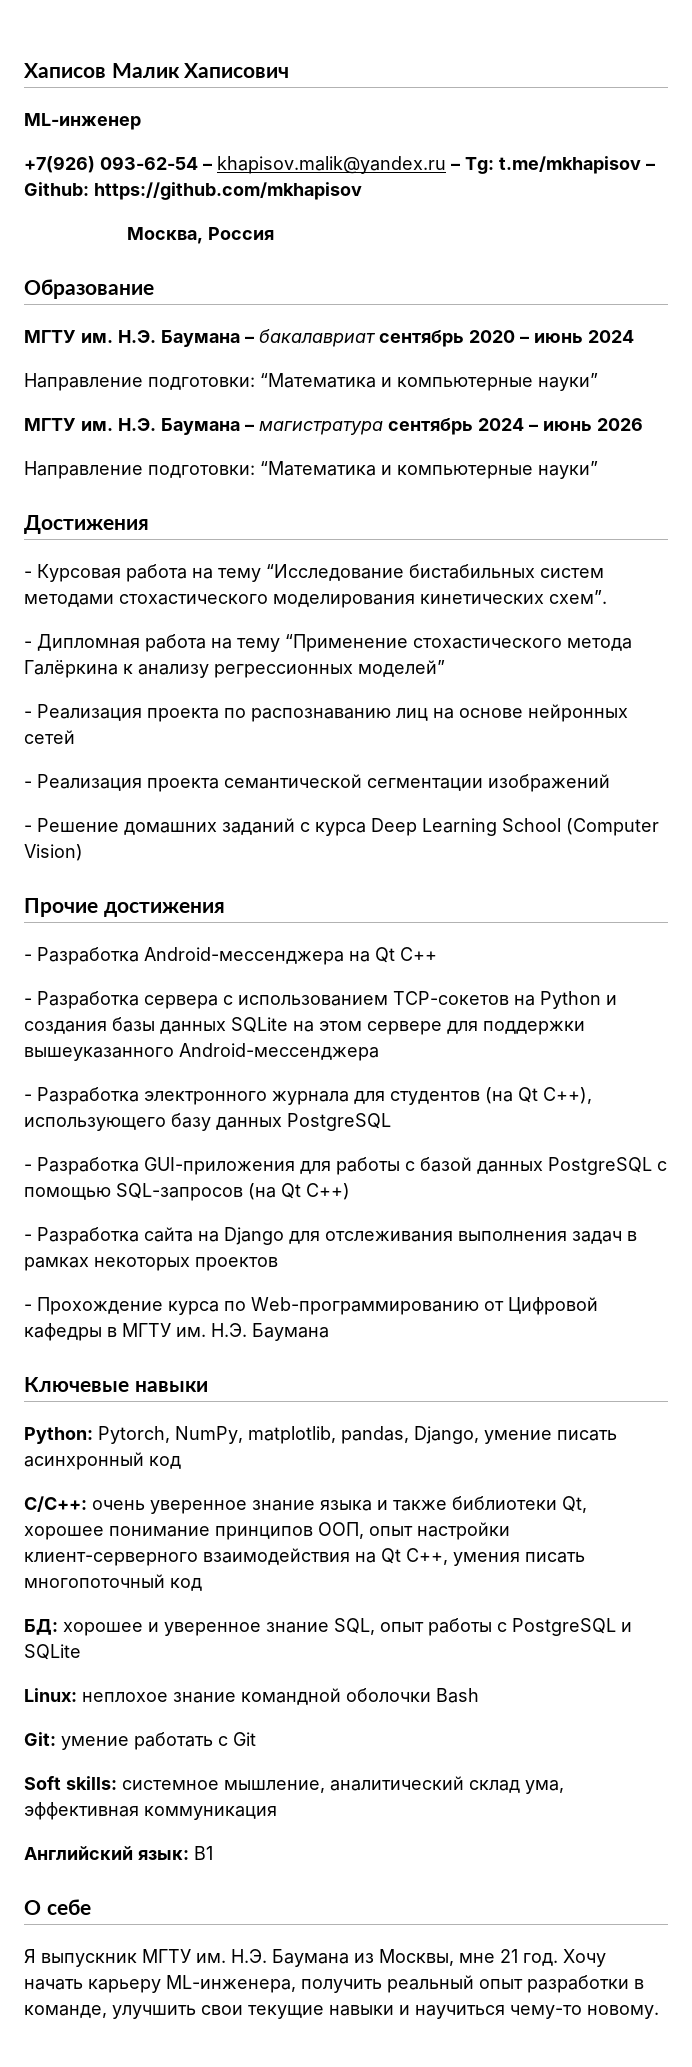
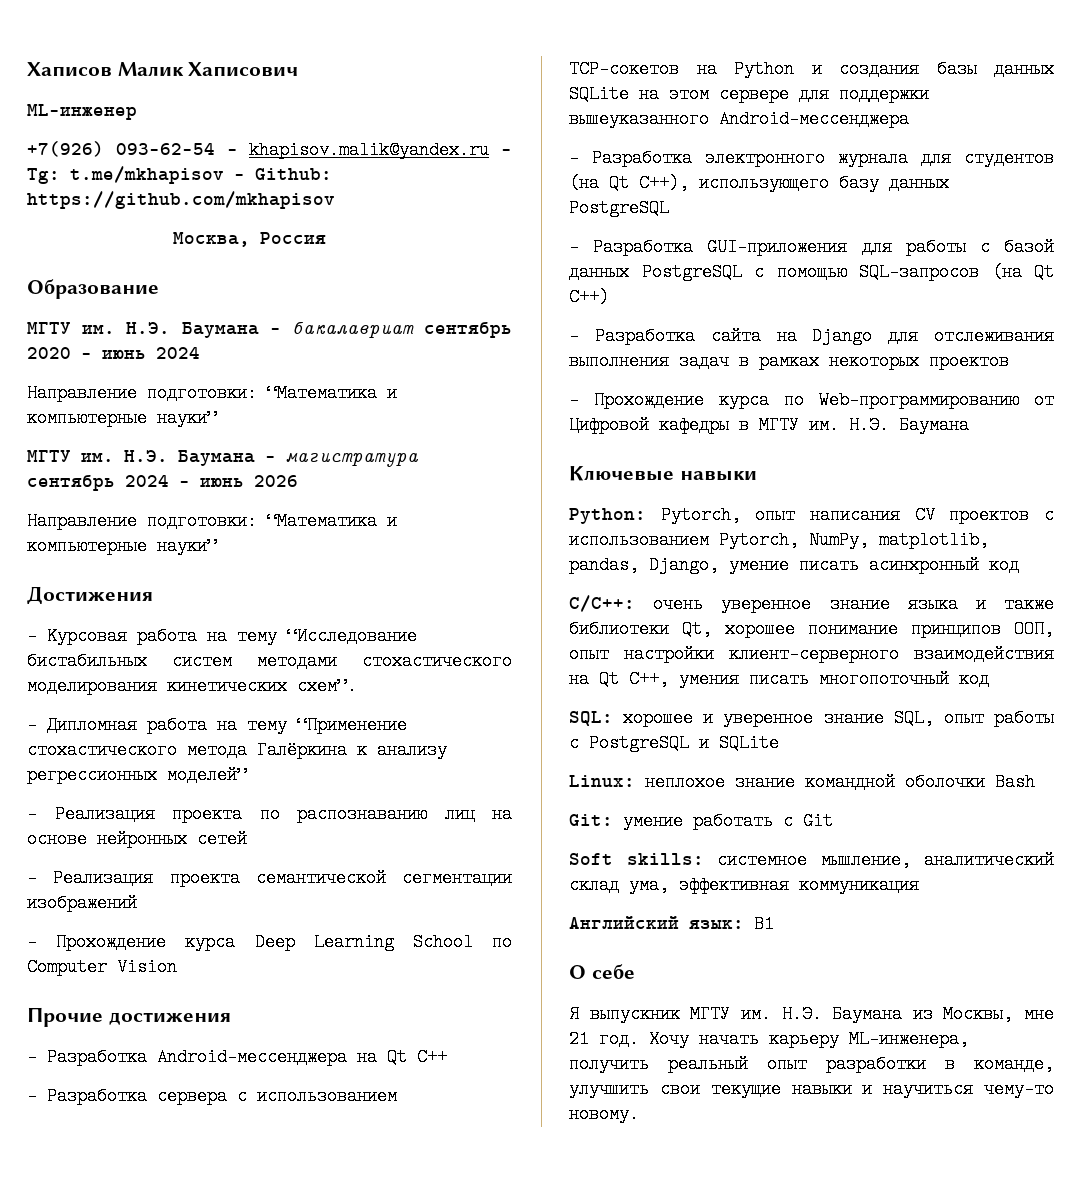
- - Решение домашних заданий с курса Deep Learning School (Computer Vision)
+ - Прохождение курса Deep Learning School по Computer Vision
- Python: Pytorch, NumPy, matplotlib, pandas, Django, умение писать асинхронный код
+ Python: Pytorch, опыт написания CV проектов с использованием Pytorch, NumPy, matplotlib, pandas, Django, умение писать асинхронный код
- БД: хорошее и уверенное знание SQL, опыт работы с PostgreSQL и SQLite
+ SQL: хорошее и уверенное знание SQL, опыт работы с PostgreSQL и SQLite

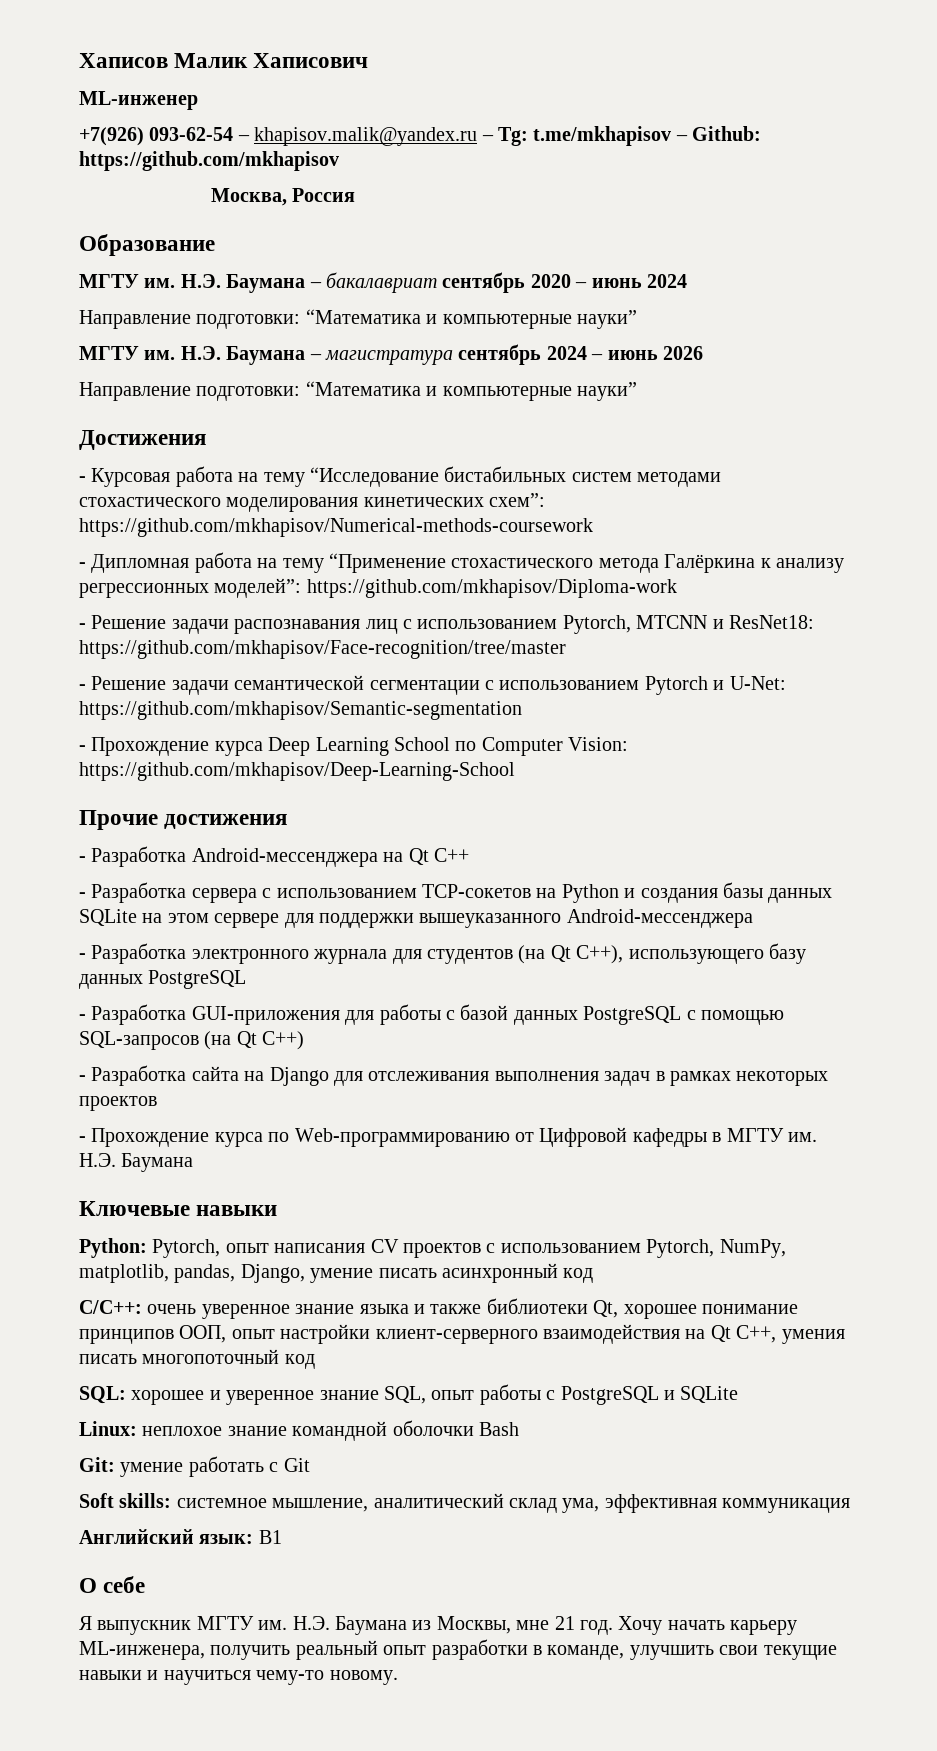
- - Курсовая работа на тему “Исследование бистабильных систем методами стохастического моделирования кинетических схем”.
+ - Курсовая работа на тему “Исследование бистабильных систем методами стохастического моделирования кинетических схем”: https://github.com/mkhapisov/Numerical-methods-coursework
- - Дипломная работа на тему “Применение стохастического метода Галёркина к анализу регрессионных моделей”
- - Реализация проекта по распознаванию лиц на основе нейронных сетей
- - Реализация проекта семантической сегментации изображений
+ - Дипломная работа на тему “Применение стохастического метода Галёркина к анализу регрессионных моделей”: https://github.com/mkhapisov/Diploma-work
+ - Решение задачи распознавания лиц с использованием Pytorch, MTCNN и ResNet18: https://github.com/mkhapisov/Face-recognition/tree/master
+ - Решение задачи семантической сегментации с использованием Pytorch и U-Net: https://github.com/mkhapisov/Semantic-segmentation
- - Прохождение курса Deep Learning School по Computer Vision
+ - Прохождение курса Deep Learning School по Computer Vision: https://github.com/mkhapisov/Deep-Learning-School

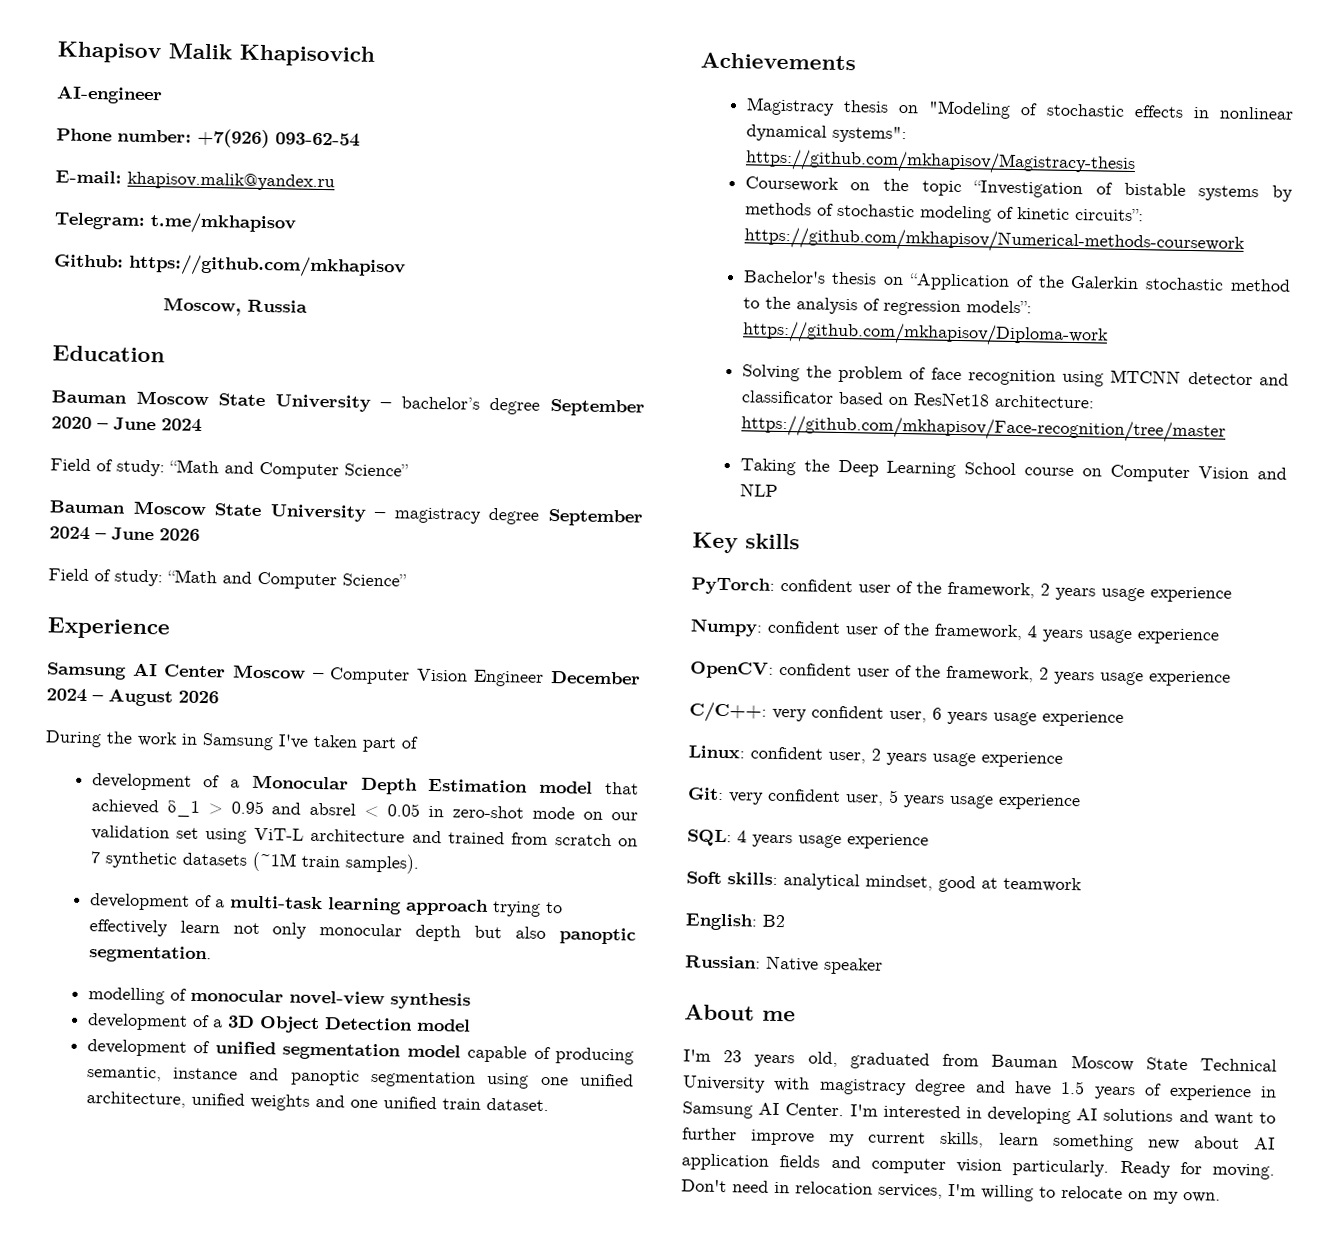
- Хаписов Малик Хаписович
- ML-инженер
- +7(926) 093-62-54 – khapisov.malik@yandex.ru – Tg: t.me/mkhapisov – Github: https://github.com/mkhapisov
+ Khapisov Malik Khapisovich
+ AI-engineer
+ Phone number: +7(926) 093-62-54
+ E-mail: khapisov.malik@yandex.ru
+ Telegram: t.me/mkhapisov
+ Github: https://github.com/mkhapisov
- Москва, Россия
- Образование
- МГТУ им. Н.Э. Баумана – бакалавриат сентябрь 2020 – июнь 2024
- Направление подготовки: “Математика и компьютерные науки”
- МГТУ им. Н.Э. Баумана – магистратура сентябрь 2024 – июнь 2026
- Направление подготовки: “Математика и компьютерные науки”
- Достижения
- - Курсовая работа на тему “Исследование бистабильных систем методами стохастического моделирования кинетических схем”: https://github.com/mkhapisov/Numerical-methods-coursework
- - Дипломная работа на тему “Применение стохастического метода Галёркина к анализу регрессионных моделей”: https://github.com/mkhapisov/Diploma-work
- - Решение задачи распознавания лиц с использованием Pytorch, MTCNN и ResNet18: https://github.com/mkhapisov/Face-recognition/tree/master
- - Решение задачи семантической сегментации с использованием Pytorch и U-Net: https://github.com/mkhapisov/Semantic-segmentation
- - Прохождение курса Deep Learning School по Computer Vision: https://github.com/mkhapisov/Deep-Learning-School
- Прочие достижения
- - Разработка Android-мессенджера на Qt C++
- - Разработка сервера с использованием TCP-сокетов на Python и создания базы данных SQLite на этом сервере для поддержки вышеуказанного Android-мессенджера
- - Разработка электронного журнала для студентов (на Qt C++), использующего базу данных PostgreSQL
- - Разработка GUI-приложения для работы с базой данных PostgreSQL с помощью SQL-запросов (на Qt C++)
- - Разработка сайта на Django для отслеживания выполнения задач в рамках некоторых проектов
- - Прохождение курса по Web-программированию от Цифровой кафедры в МГТУ им. Н.Э. Баумана
- Ключевые навыки
- Python: Pytorch, опыт написания CV проектов с использованием Pytorch, NumPy, matplotlib, pandas, Django, умение писать асинхронный код
- C/С++: очень уверенное знание языка и также библиотеки Qt, хорошее понимание принципов ООП, опыт настройки клиент-серверного взаимодействия на Qt C++, умения писать многопоточный код
- SQL: хорошее и уверенное знание SQL, опыт работы с PostgreSQL и SQLite
- Linux: неплохое знание командной оболочки Bash
- Git: умение работать с Git
- Soft skills: системное мышление, аналитический склад ума, эффективная коммуникация
- Английский язык: B1
- О себе
- Я выпускник МГТУ им. Н.Э. Баумана из Москвы, мне 21 год. Хочу начать карьеру ML-инженера, получить реальный опыт разработки в команде, улучшить свои текущие навыки и научиться чему-то новому.
+ Moscow, Russia
+ Education
+ Bauman Moscow State University – bachelor’s degree September 2020 – June 2024
+ Field of study: “Math and Computer Science”
+ Bauman Moscow State University – magistracy degree September 2024 – June 2026
+ Field of study: “Math and Computer Science”
+ Experience
+ Samsung AI Center Moscow – Computer Vision Engineer December 2024 – August 2026
+ During the work in Samsung I've taken part of
+ development of a Monocular Depth Estimation model that achieved δ_1 > 0.95 and absrel < 0.05 in zero-shot mode on our validation set using ViT-L architecture and trained from scratch on 7 synthetic datasets (~1M train samples).
+ development of a multi-task learning approach trying to effectively learn not only monocular depth but also panoptic segmentation.
+ modelling of monocular novel-view synthesis
+ development of a 3D Object Detection model
+ development of unified segmentation model capable of producing semantic, instance and panoptic segmentation using one unified architecture, unified weights and one unified train dataset.
+ Achievements
+ Magistracy thesis on "Modeling of stochastic effects in nonlinear dynamical systems": https://github.com/mkhapisov/Magistracy-thesis
+ Coursework on the topic “Investigation of bistable systems by methods of stochastic modeling of kinetic circuits”: https://github.com/mkhapisov/Numerical-methods-coursework
+ Bachelor's thesis on “Application of the Galerkin stochastic method to the analysis of regression models”: https://github.com/mkhapisov/Diploma-work
+ Solving the problem of face recognition using MTCNN detector and classificator based on ResNet18 architecture: https://github.com/mkhapisov/Face-recognition/tree/master
+ Taking the Deep Learning School course on Computer Vision and NLP
+ Key skills
+ PyTorch: confident user of the framework, 2 years usage experience
+ Numpy: confident user of the framework, 4 years usage experience
+ OpenCV: confident user of the framework, 2 years usage experience
+ C/С++: very confident user, 6 years usage experience
+ Linux: confident user, 2 years usage experience
+ Git: very confident user, 5 years usage experience
+ SQL: 4 years usage experience
+ Soft skills: analytical mindset, good at teamwork
+ English: B2
+ Russian: Native speaker
+ About me
+ I'm 23 years old, graduated from Bauman Moscow State Technical University with magistracy degree and have 1.5 years of experience in Samsung AI Center. I'm interested in developing AI solutions and want to further improve my current skills, learn something new about AI application fields and computer vision particularly. Ready for moving. Don't need in relocation services, I'm willing to relocate on my own.

